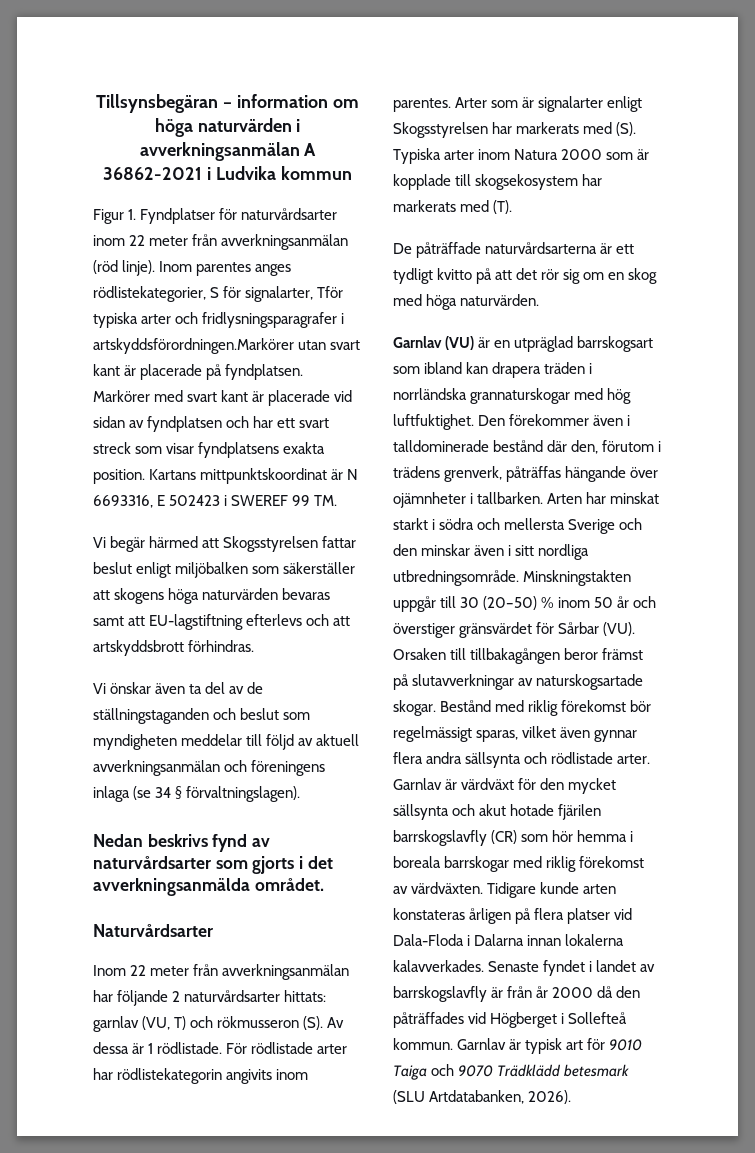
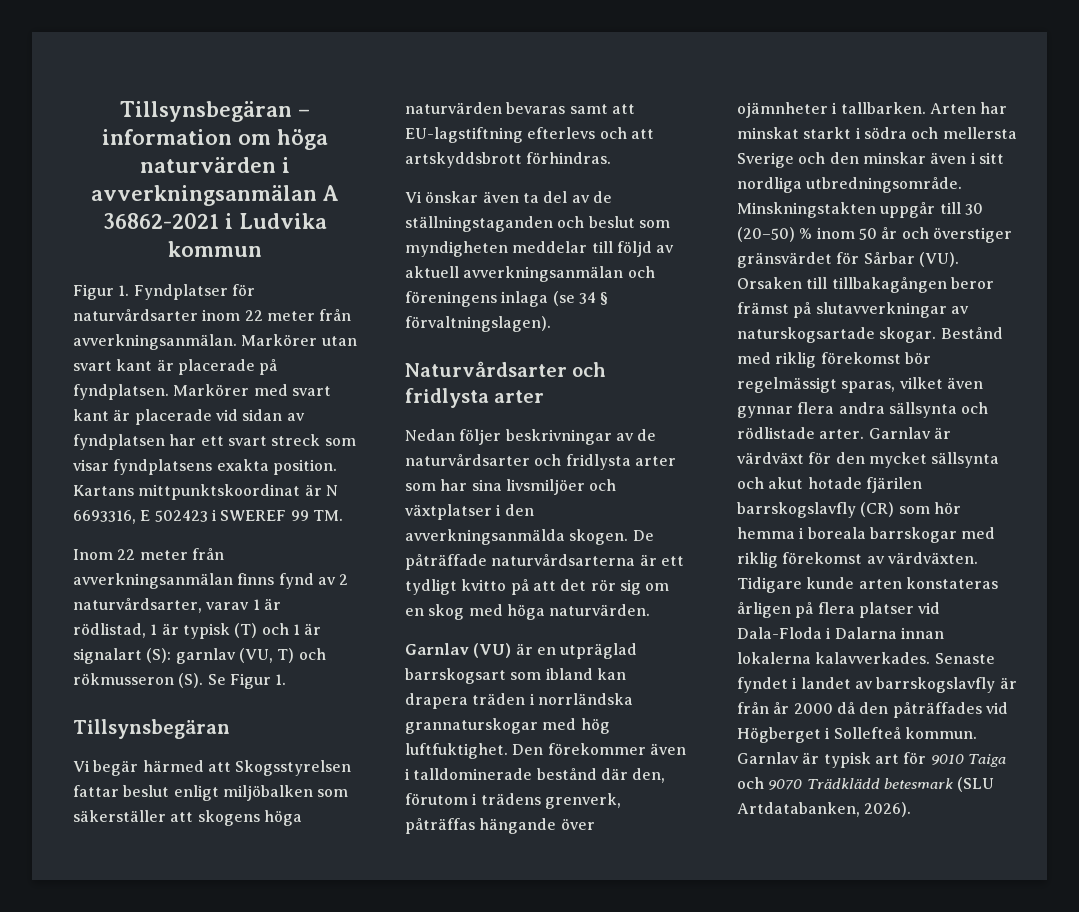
- Figur 1. Fyndplatser för naturvårdsarter inom 22 meter från avverkningsanmälan (röd linje). Inom parentes anges rödlistekategorier, S för signalarter, Tför typiska arter och fridlysningsparagrafer i artskyddsförordningen.Markörer utan svart kant är placerade på fyndplatsen.
+ Figur 1. Fyndplatser för naturvårdsarter inom 22 meter från avverkningsanmälan. Markörer utan svart kant är placerade på fyndplatsen.
- Markörer med svart kant är placerade vid sidan av fyndplatsen och har ett svart streck som visar fyndplatsens exakta position.
+ Markörer med svart kant är placerade vid sidan av fyndplatsen har ett svart streck som visar fyndplatsens exakta position.
+ Inom 22 meter från avverkningsanmälan finns fynd av 2 naturvårdsarter, varav 1 är rödlistad, 1 är typisk (T) och 1 är signalart (S): garnlav (VU, T) och rökmusseron (S). Se Figur 1.
+ Tillsynsbegäran
- Nedan beskrivs fynd av naturvårdsarter som gjorts i det avverkningsanmälda området.
- Naturvårdsarter
- Inom 22 meter från avverkningsanmälan har följande 2 naturvårdsarter hittats: garnlav (VU, T) och rökmusseron (S). Av dessa är 1 rödlistade. För rödlistade arter har rödlistekategorin angivits inom parentes. Arter som är signalarter enligt Skogsstyrelsen har markerats med (S). Typiska arter inom Natura 2000 som är kopplade till skogsekosystem har markerats med (T).
- De påträffade naturvårdsarterna är ett tydligt kvitto på att det rör sig om en skog med höga naturvärden.
+ Naturvårdsarter och fridlysta arter
+ Nedan följer beskrivningar av de naturvårdsarter och fridlysta arter som har sina livsmiljöer och växtplatser i den avverkningsanmälda skogen. De påträffade naturvårdsarterna är ett tydligt kvitto på att det rör sig om en skog med höga naturvärden.

